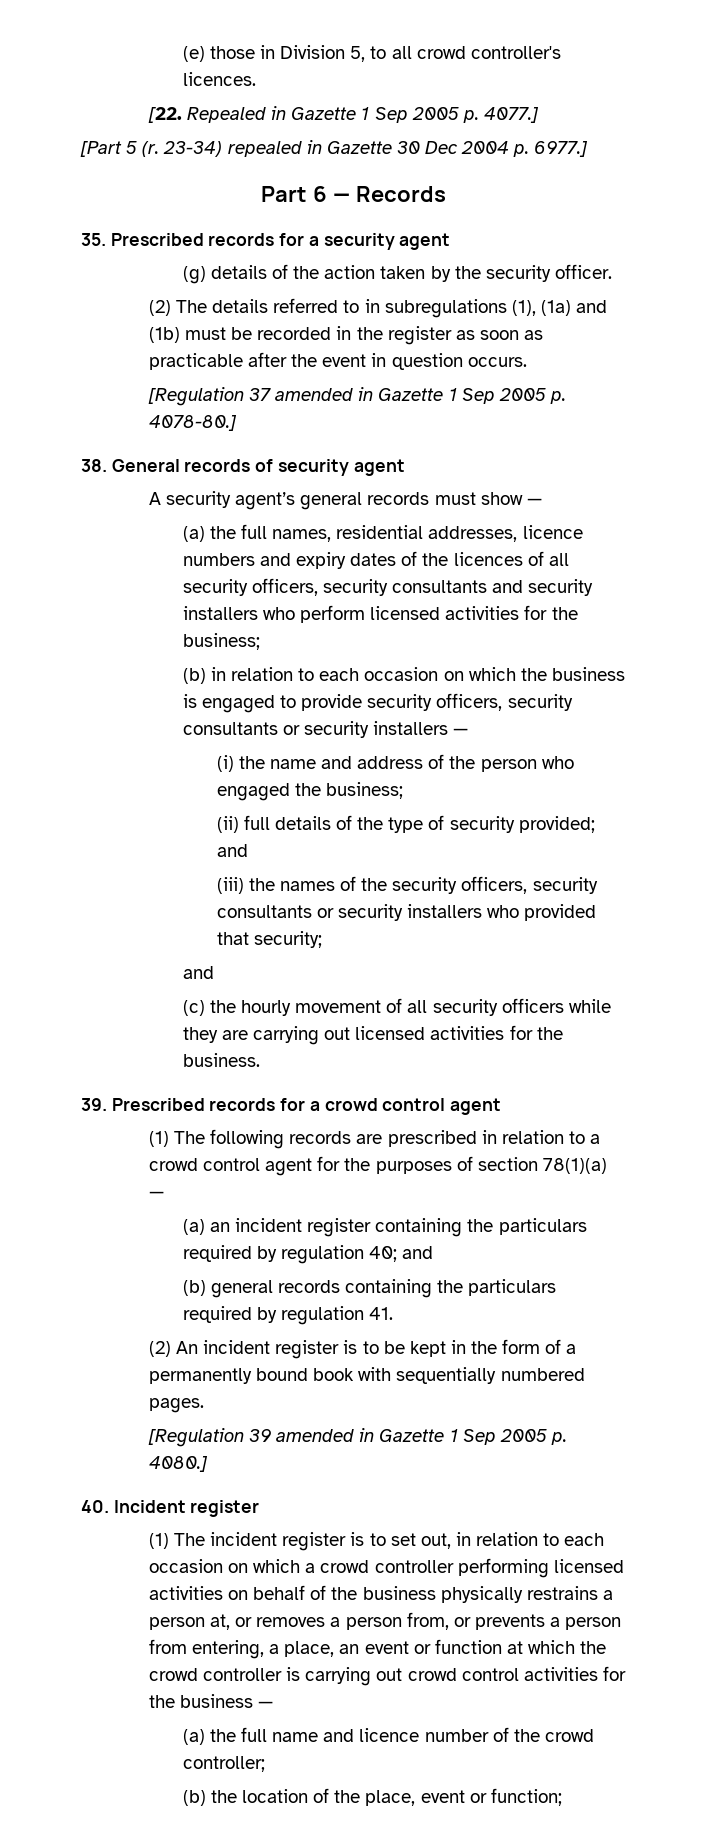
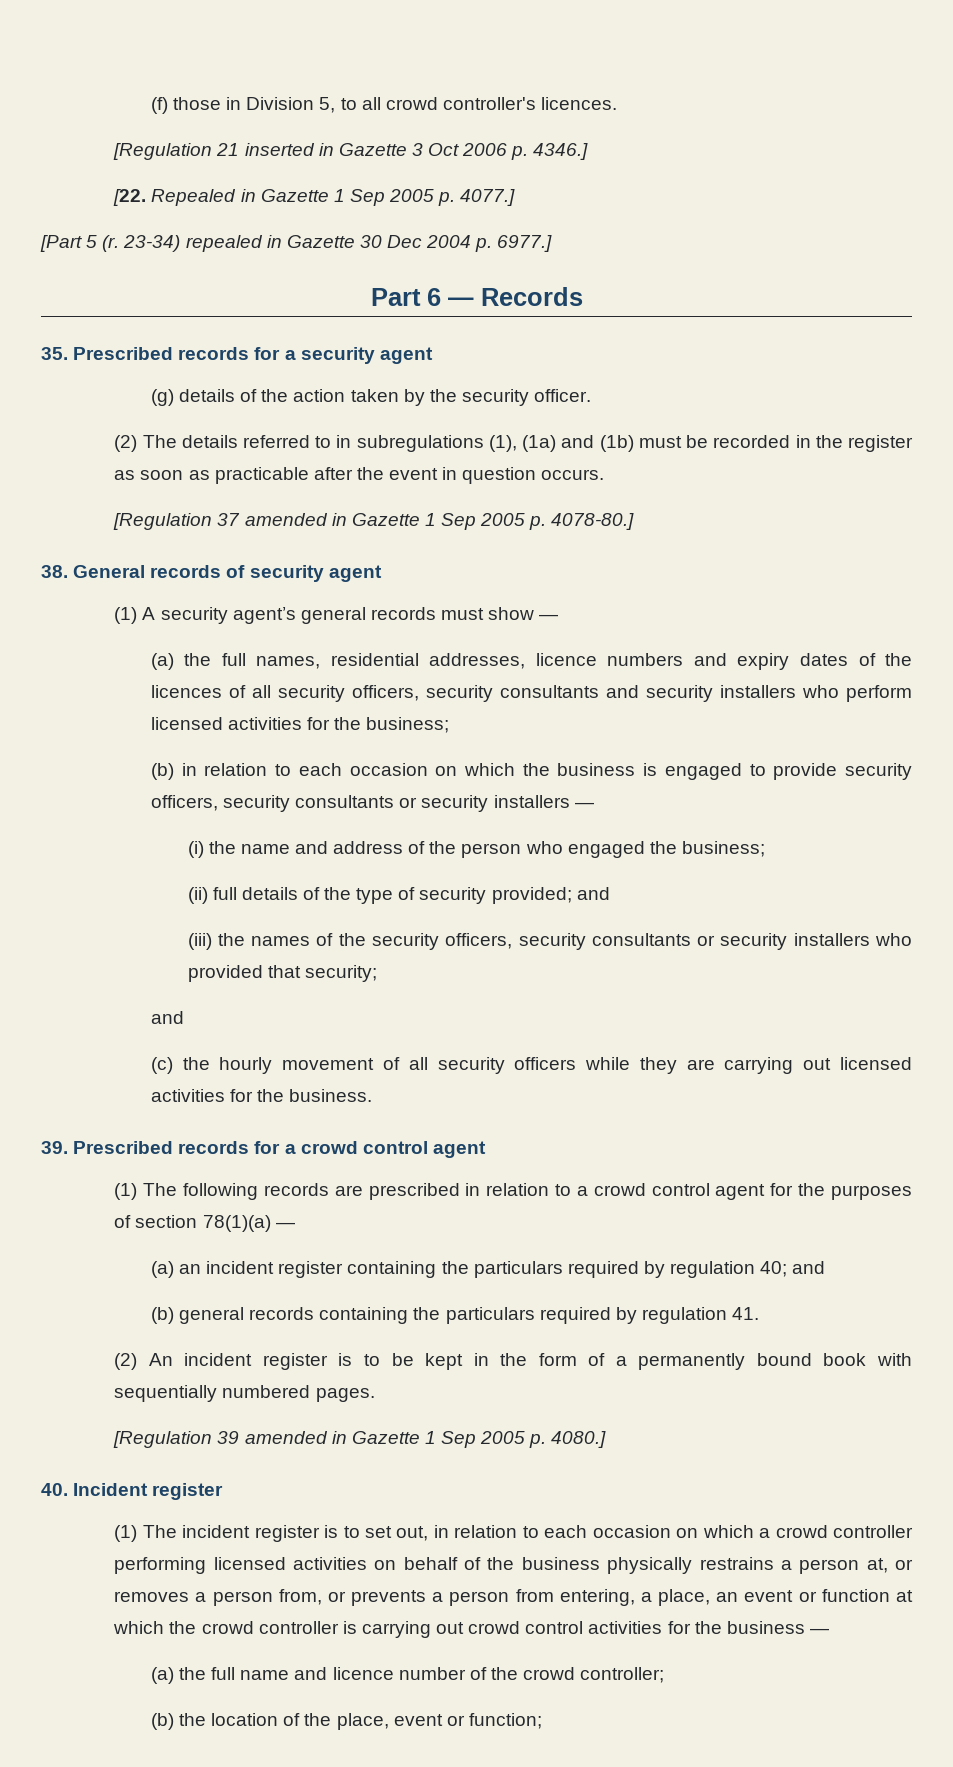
- (e) those in Division 5, to all crowd controller's licences.
+ (f) those in Division 5, to all crowd controller's licences.
+ [Regulation 21 inserted in Gazette 3 Oct 2006 p. 4346.]
- A security agent’s general records must show —
+ (1) A security agent’s general records must show —

